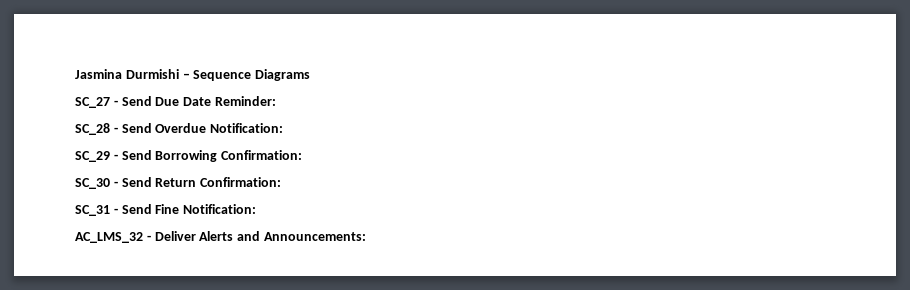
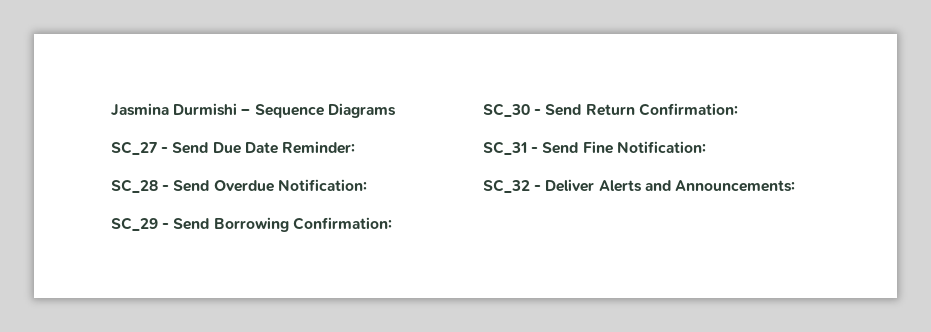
- AC_LMS_32 - Deliver Alerts and Announcements:
+ SC_32 - Deliver Alerts and Announcements:

